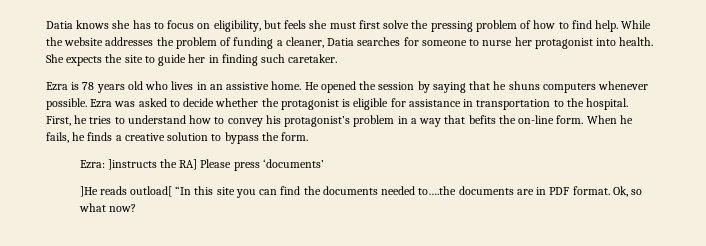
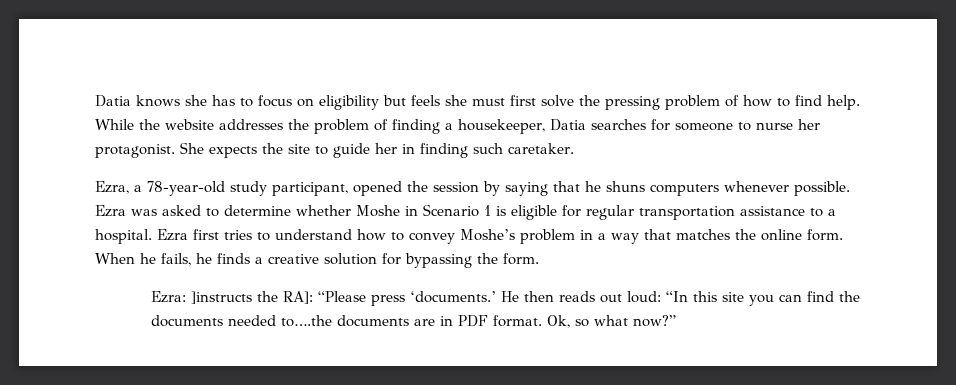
- Datia knows she has to focus on eligibility, but feels she must first solve the pressing problem of how to find help.
+ Datia knows she has to focus on eligibility but feels she must first solve the pressing problem of how to find help.
- While the website addresses the problem of funding a cleaner, Datia searches for someone to nurse her protagonist into health.
+ While the website addresses the problem of finding a housekeeper, Datia searches for someone to nurse her protagonist.
- Ezra is 78 years old who lives in an assistive home. He opened the session by saying that he shuns computers whenever possible.
+ Ezra, a 78-year-old study participant, opened the session by saying that he shuns computers whenever possible.
- Ezra was asked to decide whether the protagonist is eligible for assistance in transportation to the hospital. First, he tries to understand how to convey his protagonist’s problem in a way that befits the on-line form.
+ Ezra was asked to determine whether Moshe in Scenario 1 is eligible for regular transportation assistance to a hospital. Ezra first tries to understand how to convey Moshe’s problem in a way that matches the online form.
- When he fails, he finds a creative solution to bypass the form.
+ When he fails, he finds a creative solution for bypassing the form.
- Ezra: ]instructs the RA] Please press ‘documents’
- ]He reads outload[ “In this site you can find the documents needed to….the documents are in PDF format.
+ Ezra: ]instructs the RA]: “Please press ‘documents.’ He then reads out loud: “In this site you can find the documents needed to….the documents are in PDF format.
- Ok, so what now?
+ Ok, so what now?”

